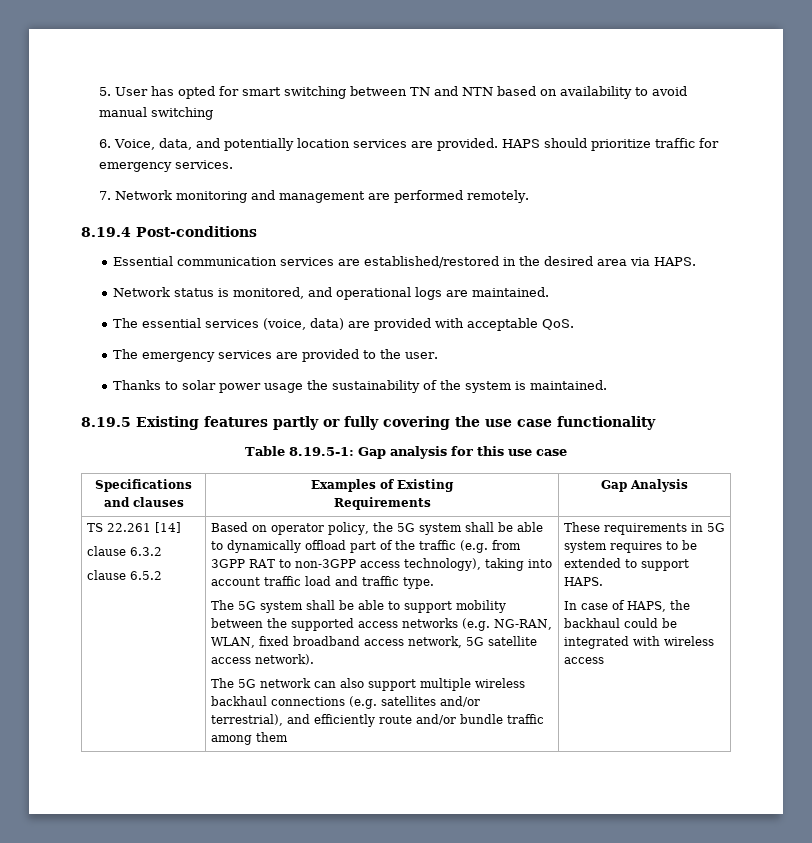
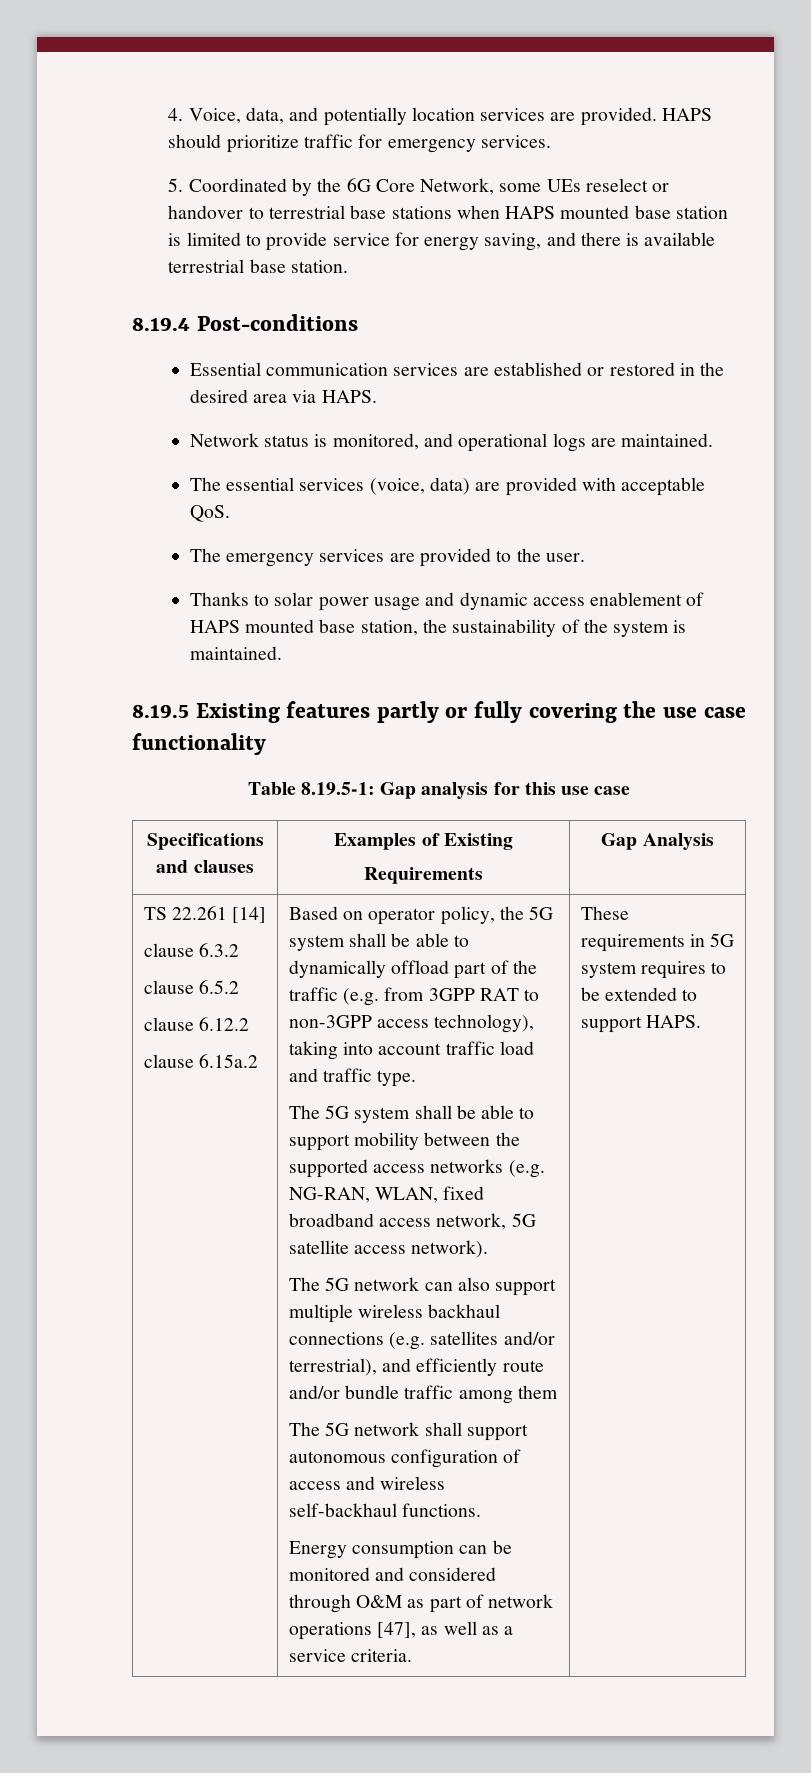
- 5. User has opted for smart switching between TN and NTN based on availability to avoid manual switching
- 6. Voice, data, and potentially location services are provided.
+ 4. Voice, data, and potentially location services are provided.
- 7. Network monitoring and management are performed remotely.
+ 5. Coordinated by the 6G Core Network, some UEs reselect or handover to terrestrial base stations when HAPS mounted base station is limited to provide service for energy saving, and there is available terrestrial base station.
- Essential communication services are established/restored in the desired area via HAPS.
+ Essential communication services are established or restored in the desired area via HAPS.
- Thanks to solar power usage the sustainability of the system is maintained.
+ Thanks to solar power usage and dynamic access enablement of HAPS mounted base station, the sustainability of the system is maintained.
+ clause 6.12.2
+ clause 6.15a.2
+ The 5G network shall support autonomous configuration of access and wireless self-backhaul functions.
+ Energy consumption can be monitored and considered through O&M as part of network operations [47], as well as a service criteria.
- In case of HAPS, the backhaul could be integrated with wireless access

